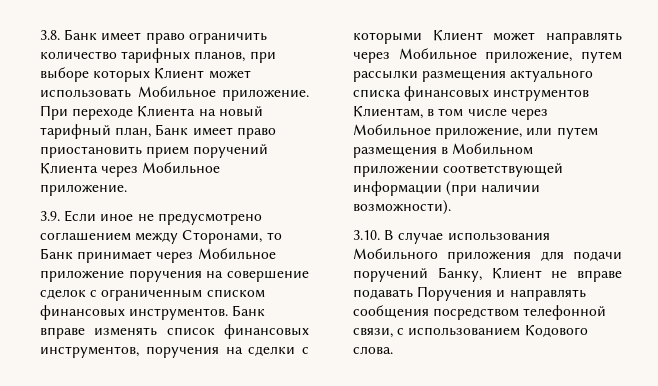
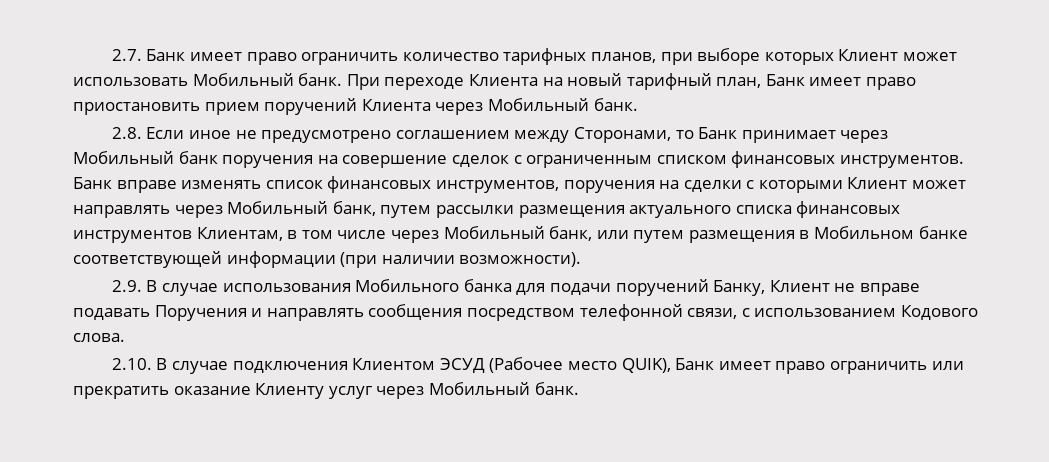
- 3.8. Банк имеет право ограничить количество тарифных планов, при выборе которых Клиент может использовать Мобильное приложение.
+ 2.7. Банк имеет право ограничить количество тарифных планов, при выборе которых Клиент может использовать Мобильный банк.
- При переходе Клиента на новый тарифный план, Банк имеет право приостановить прием поручений Клиента через Мобильное приложение.
- 3.9. Если иное не предусмотрено соглашением между Сторонами, то Банк принимает через Мобильное приложение поручения на совершение сделок с ограниченным списком финансовых инструментов.
+ При переходе Клиента на новый тарифный план, Банк имеет право приостановить прием поручений Клиента через Мобильный банк.
+ 2.8. Если иное не предусмотрено соглашением между Сторонами, то Банк принимает через Мобильный банк поручения на совершение сделок с ограниченным списком финансовых инструментов.
- Банк вправе изменять список финансовых инструментов, поручения на сделки с которыми Клиент может направлять через Мобильное приложение, путем рассылки размещения актуального списка финансовых инструментов Клиентам, в том числе через Мобильное приложение, или путем размещения в Мобильном приложении соответствующей информации (при наличии возможности).
+ Банк вправе изменять список финансовых инструментов, поручения на сделки с которыми Клиент может направлять через Мобильный банк, путем рассылки размещения актуального списка финансовых инструментов Клиентам, в том числе через Мобильный банк, или путем размещения в Мобильном банке соответствующей информации (при наличии возможности).
- 3.10. В случае использования Мобильного приложения для подачи поручений Банку, Клиент не вправе подавать Поручения и направлять сообщения посредством телефонной связи, с использованием Кодового слова.
+ 2.9. В случае использования Мобильного банка для подачи поручений Банку, Клиент не вправе подавать Поручения и направлять сообщения посредством телефонной связи, с использованием Кодового слова.
+ 2.10. В случае подключения Клиентом ЭСУД (Рабочее место QUIK), Банк имеет право ограничить или прекратить оказание Клиенту услуг через Мобильный банк.

